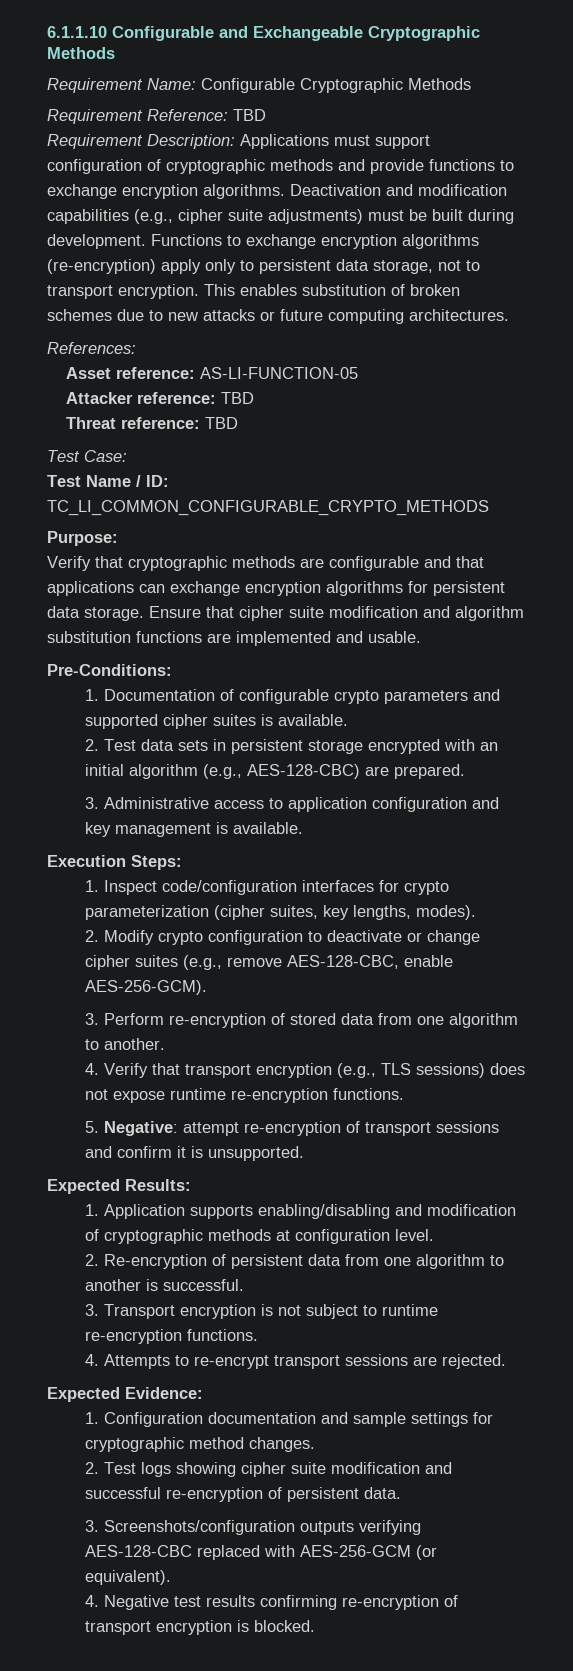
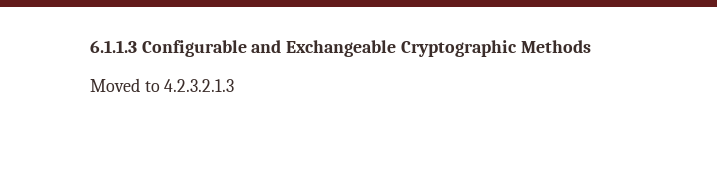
- 6.1.1.10 Configurable and Exchangeable Cryptographic Methods
+ 6.1.1.3 Configurable and Exchangeable Cryptographic Methods
- Requirement Name: Configurable Cryptographic Methods
- Requirement Reference: TBD
- Requirement Description: Applications must support configuration of cryptographic methods and provide functions to exchange encryption algorithms. Deactivation and modification capabilities (e.g., cipher suite adjustments) must be built during development. Functions to exchange encryption algorithms (re-encryption) apply only to persistent data storage, not to transport encryption. This enables substitution of broken schemes due to new attacks or future computing architectures.
- References:
- Asset reference: AS-LI-FUNCTION-05
- Attacker reference: TBD
- Threat reference: TBD
- Test Case:
- Test Name / ID: TC_LI_COMMON_CONFIGURABLE_CRYPTO_METHODS
- Purpose:
- Verify that cryptographic methods are configurable and that applications can exchange encryption algorithms for persistent data storage. Ensure that cipher suite modification and algorithm substitution functions are implemented and usable.
- Pre-Conditions:
- 1. Documentation of configurable crypto parameters and supported cipher suites is available.
- 2. Test data sets in persistent storage encrypted with an initial algorithm (e.g., AES-128-CBC) are prepared.
- 3. Administrative access to application configuration and key management is available.
- Execution Steps:
- 1. Inspect code/configuration interfaces for crypto parameterization (cipher suites, key lengths, modes).
- 2. Modify crypto configuration to deactivate or change cipher suites (e.g., remove AES-128-CBC, enable AES-256-GCM).
- 3. Perform re-encryption of stored data from one algorithm to another.
- 4. Verify that transport encryption (e.g., TLS sessions) does not expose runtime re-encryption functions.
- 5. Negative: attempt re-encryption of transport sessions and confirm it is unsupported.
- Expected Results:
- 1. Application supports enabling/disabling and modification of cryptographic methods at configuration level.
- 2. Re-encryption of persistent data from one algorithm to another is successful.
- 3. Transport encryption is not subject to runtime re-encryption functions.
- 4. Attempts to re-encrypt transport sessions are rejected.
- Expected Evidence:
- 1. Configuration documentation and sample settings for cryptographic method changes.
- 2. Test logs showing cipher suite modification and successful re-encryption of persistent data.
- 3. Screenshots/configuration outputs verifying AES-128-CBC replaced with AES-256-GCM (or equivalent).
- 4. Negative test results confirming re-encryption of transport encryption is blocked.
+ Moved to 4.2.3.2.1.3

